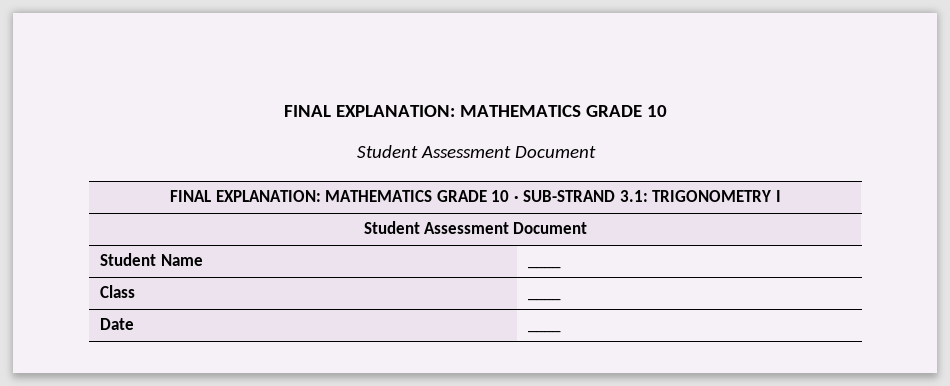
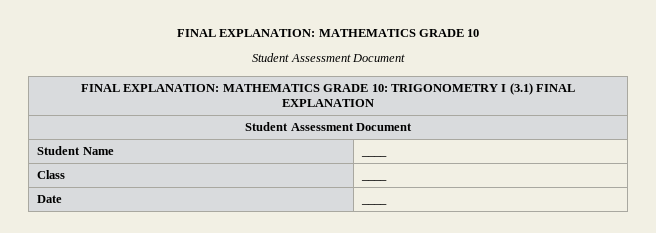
- FINAL EXPLANATION: MATHEMATICS GRADE 10 · SUB-STRAND 3.1: TRIGONOMETRY I
+ FINAL EXPLANATION: MATHEMATICS GRADE 10: TRIGONOMETRY I (3.1) FINAL EXPLANATION

